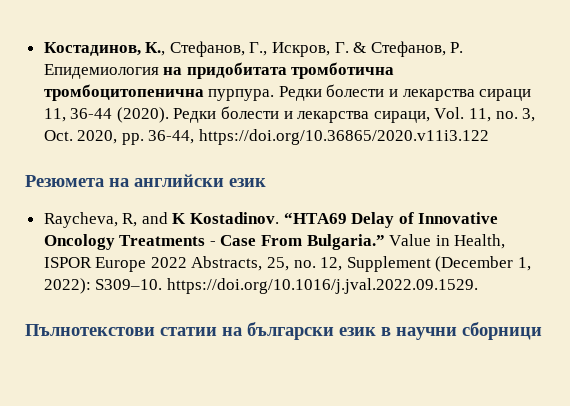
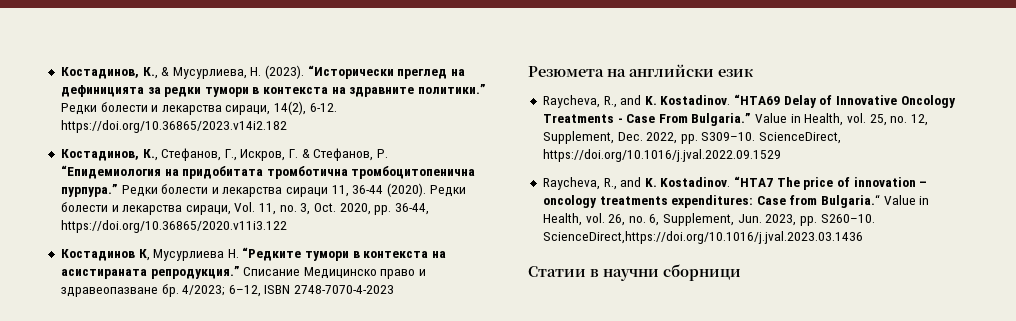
- Костадинов, К., Стефанов, Г., Искров, Г. & Стефанов, Р. Епидемиология на придобитата тромботична тромбоцитопенична пурпура.
+ Костадинов, К., & Мусурлиева, Н. (2023). “Исторически преглед на дефиницията за редки тумори в контекста на здравните политики.” Редки болести и лекарства сираци, 14(2), 6-12. https://doi.org/10.36865/2023.v14i2.182
+ Костадинов, К., Стефанов, Г., Искров, Г. & Стефанов, Р. “Епидемиология на придобитата тромботична тромбоцитопенична пурпура.”
+ Костадинов К, Мусурлиева Н. “Редките тумори в контекста на асистираната репродукция.” Списание Медицинско право и здравеопазване бр. 4/2023; 6–12, ISBN 2748-7070-4-2023
  Резюмета на английски език
- Raycheva, R, and K Kostadinov.
+ Raycheva, R., and K. Kostadinov.
- Value in Health, ISPOR Europe 2022 Abstracts, 25, no. 12, Supplement (December 1, 2022): S309–10. https://doi.org/10.1016/j.jval.2022.09.1529.
- Пълнотекстови статии на български език в научни сборници
+ Value in Health, vol. 25, no. 12, Supplement, Dec. 2022, pp. S309–10. ScienceDirect, https://doi.org/10.1016/j.jval.2022.09.1529
+ Raycheva, R., and K. Kostadinov. “HTA7 Тhe price of innovation – oncology treatments expenditures: Case from Bulgaria.“ Value in Health, vol. 26, no. 6, Supplement, Jun. 2023, pp. S260–10. ScienceDirect,https://doi.org/10.1016/j.jval.2023.03.1436
+ Статии в научни сборници

